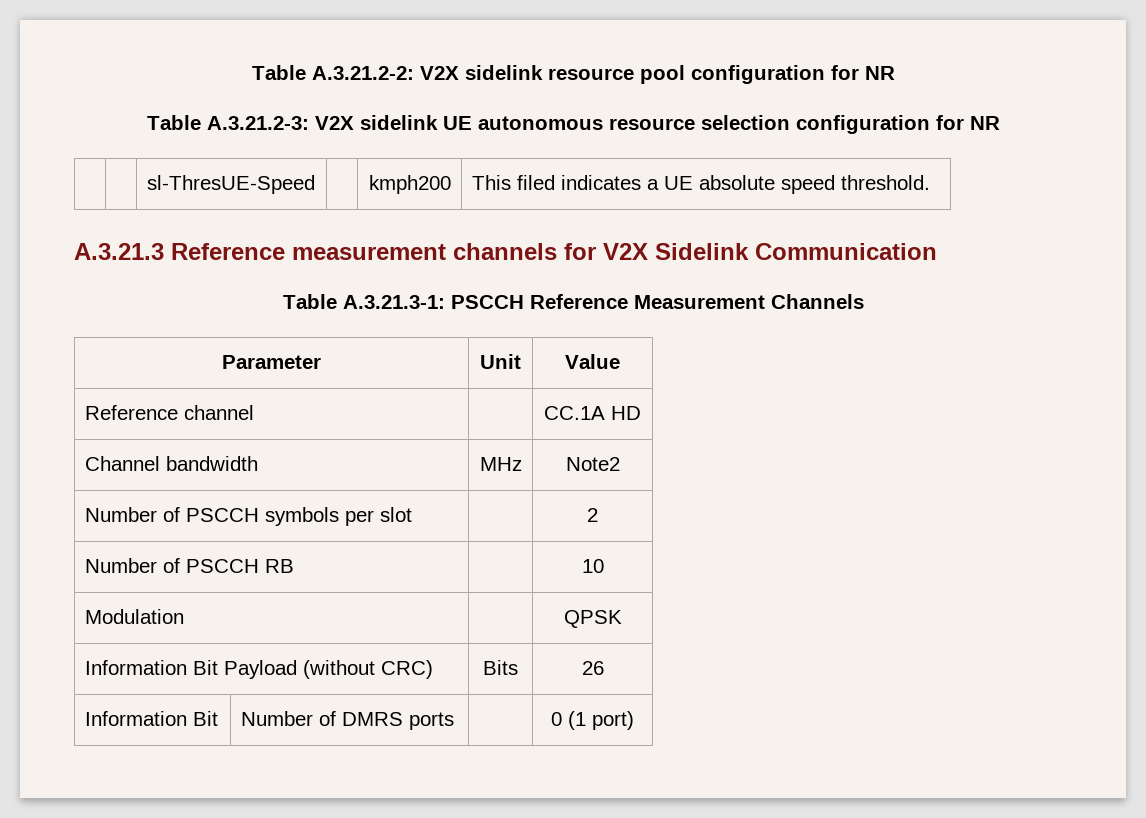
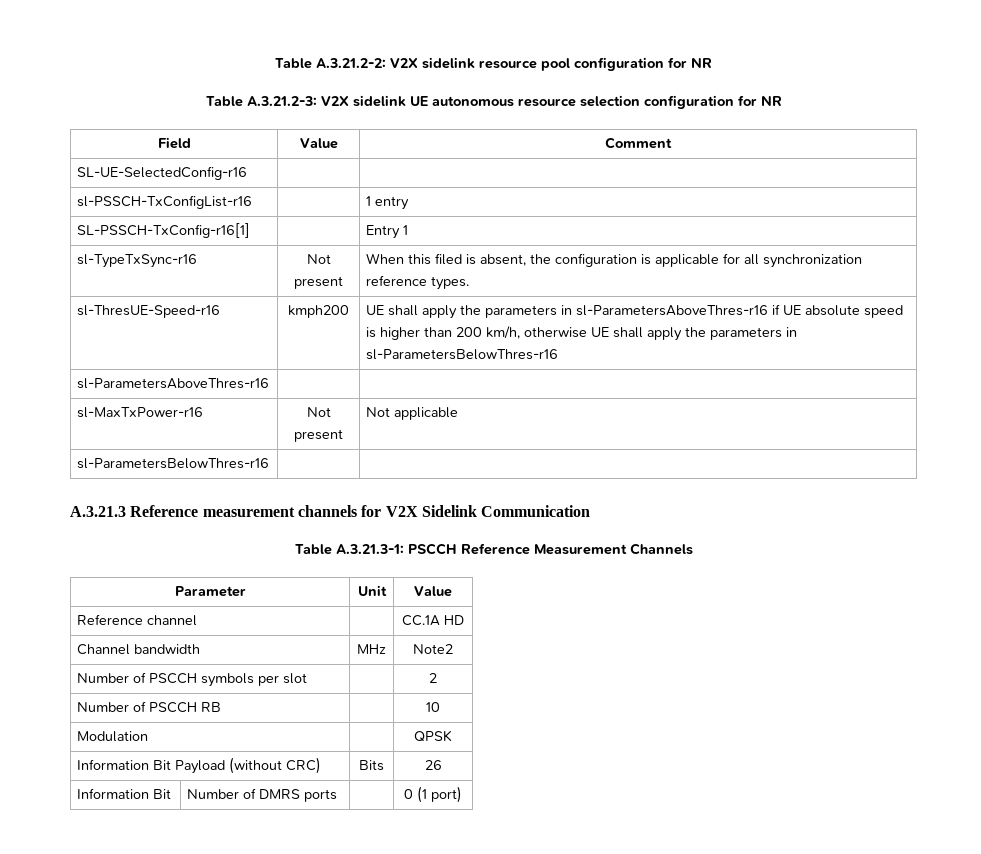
- | | sl-ThresUE-Speed | | kmph200 | This filed indicates a UE absolute speed threshold.
+ Field | Value | Comment
+ SL-UE-SelectedConfig-r16 | |
+ sl-PSSCH-TxConfigList-r16 | | 1 entry
+ SL-PSSCH-TxConfig-r16[1] | | Entry 1
+ sl-TypeTxSync-r16 | Not present | When this filed is absent, the configuration is applicable for all synchronization reference types.
+ sl-ThresUE-Speed-r16 | kmph200 | UE shall apply the parameters in sl-ParametersAboveThres-r16 if UE absolute speed is higher than 200 km/h, otherwise UE shall apply the parameters in sl-ParametersBelowThres-r16
+ sl-ParametersAboveThres-r16 | |
+ sl-MaxTxPower-r16 | Not present | Not applicable
+ sl-ParametersBelowThres-r16 | |

